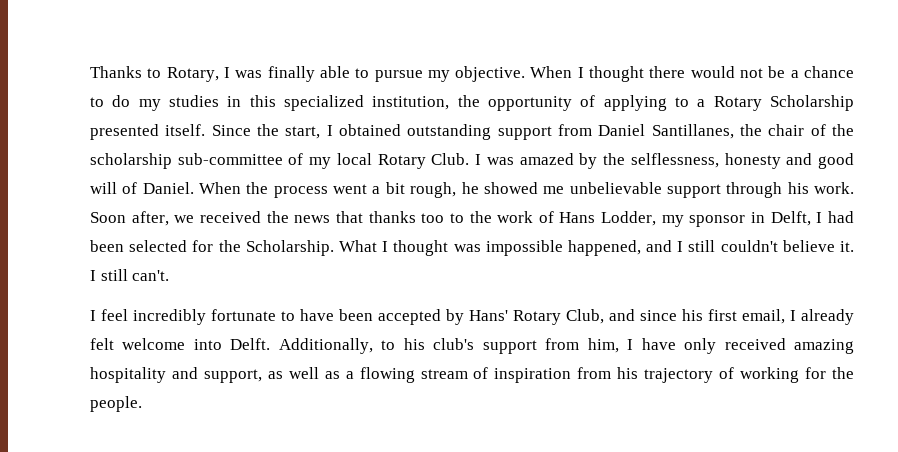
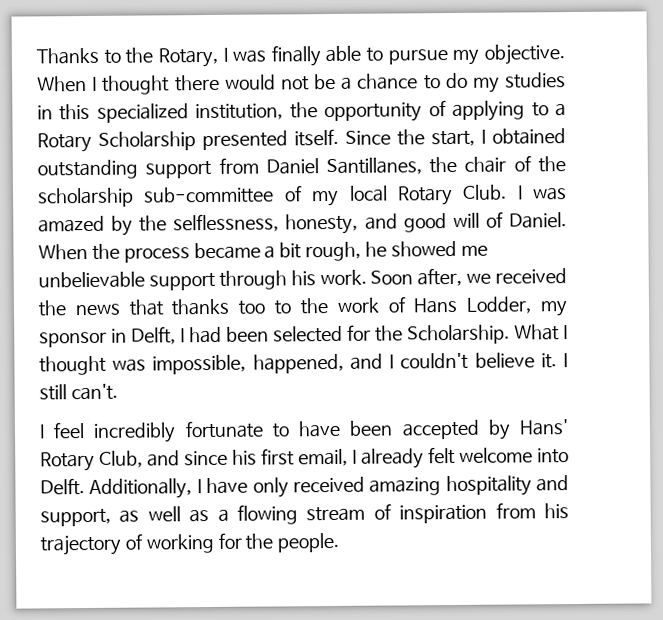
- Thanks to Rotary, I was finally able to pursue my objective.
+ Thanks to the Rotary, I was finally able to pursue my objective.
- I was amazed by the selflessness, honesty and good will of Daniel.
+ I was amazed by the selflessness, honesty, and good will of Daniel.
- When the process went a bit rough, he showed me unbelievable support through his work.
+ When the process became a bit rough, he showed me unbelievable support through his work.
- What I thought was impossible happened, and I still couldn't believe it.
+ What I thought was impossible, happened, and I couldn't believe it.
- Additionally, to his club's support from him, I have only received amazing hospitality and support, as well as a flowing stream of inspiration from his trajectory of working for the people.
+ Additionally, I have only received amazing hospitality and support, as well as a flowing stream of inspiration from his trajectory of working for the people.

